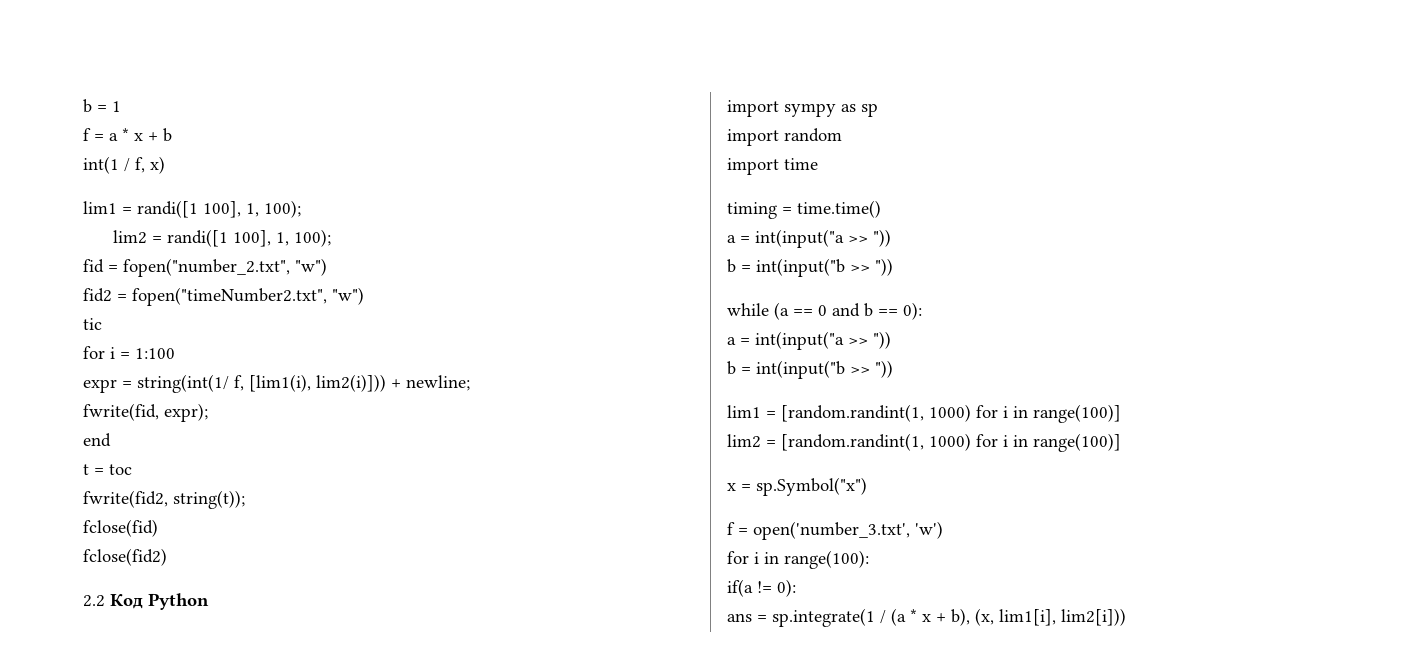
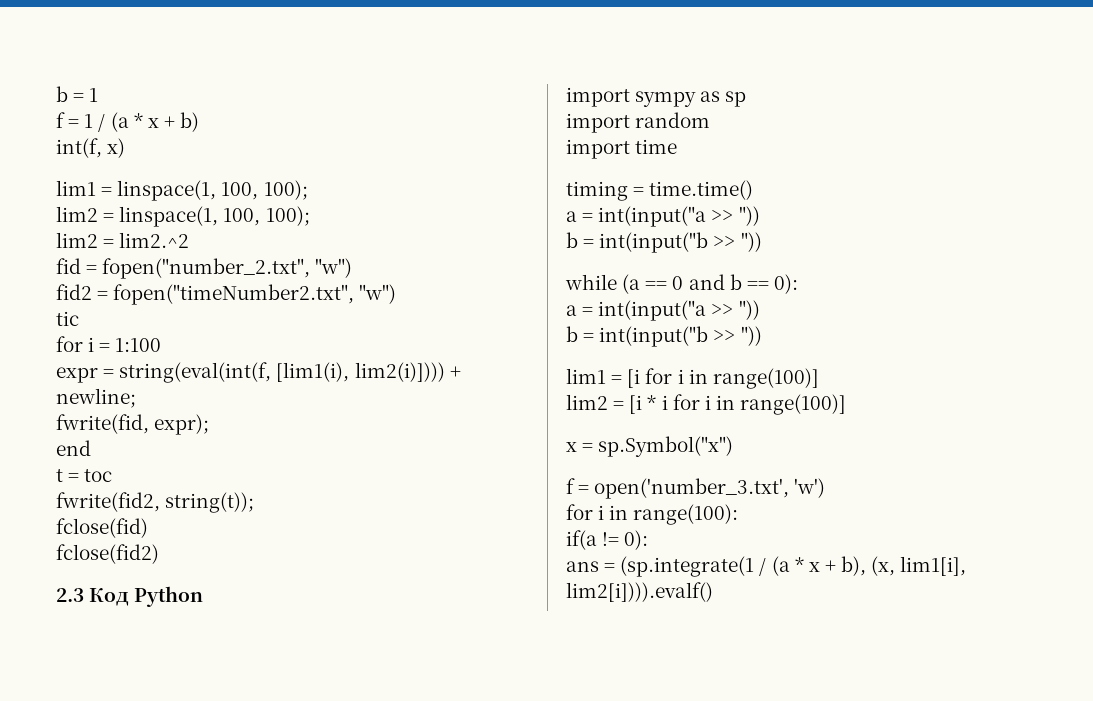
- f = a * x + b
- int(1 / f, x)
+ f = 1 / (a * x + b)
+ int(f, x)
- lim1 = randi([1 100], 1, 100);
- lim2 = randi([1 100], 1, 100);
+ lim1 = linspace(1, 100, 100);
+ lim2 = linspace(1, 100, 100);
+ lim2 = lim2.^2
- expr = string(int(1/ f, [lim1(i), lim2(i)])) + newline;
+ expr = string(eval(int(f, [lim1(i), lim2(i)]))) + newline;
- 2.2 Код Python
+ 2.3 Код Python
- lim1 = [random.randint(1, 1000) for i in range(100)]
+ lim1 = [i for i in range(100)]
- lim2 = [random.randint(1, 1000) for i in range(100)]
+ lim2 = [i * i for i in range(100)]
- ans = sp.integrate(1 / (a * x + b), (x, lim1[i], lim2[i]))
+ ans = (sp.integrate(1 / (a * x + b), (x, lim1[i], lim2[i]))).evalf()

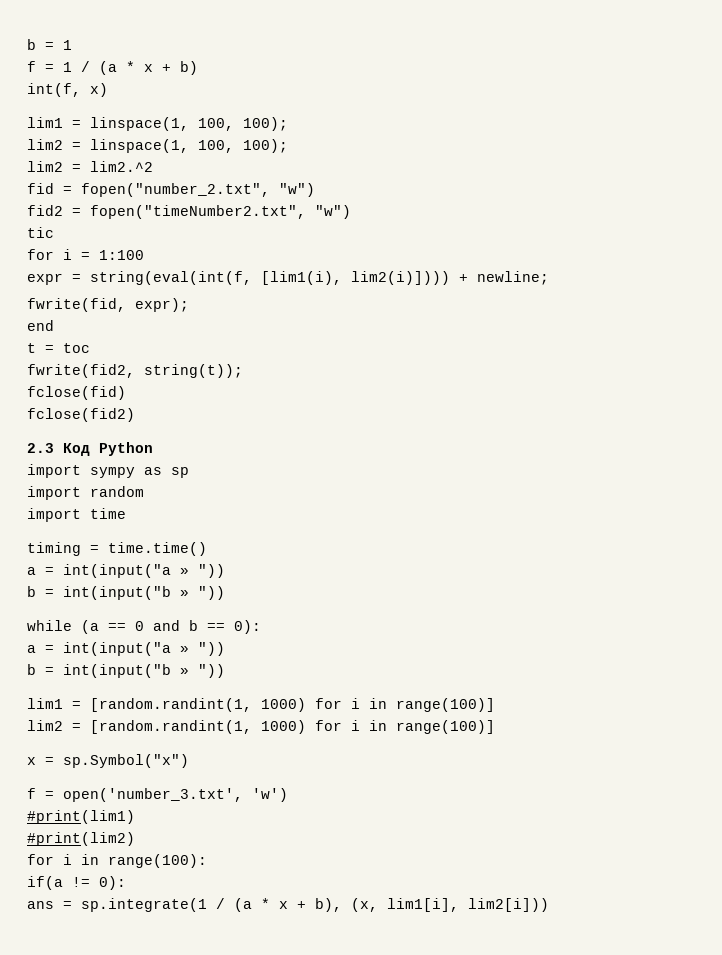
  timing = time.time()
- a = int(input("a >> "))
- b = int(input("b >> "))
+ a = int(input("a » "))
+ b = int(input("b » "))
  while (a == 0 and b == 0):
- a = int(input("a >> "))
- b = int(input("b >> "))
+ a = int(input("a » "))
+ b = int(input("b » "))
- lim1 = [i for i in range(100)]
+ lim1 = [random.randint(1, 1000) for i in range(100)]
- lim2 = [i * i for i in range(100)]
+ lim2 = [random.randint(1, 1000) for i in range(100)]
+ #print(lim1)
+ #print(lim2)
- ans = (sp.integrate(1 / (a * x + b), (x, lim1[i], lim2[i]))).evalf()
+ ans = sp.integrate(1 / (a * x + b), (x, lim1[i], lim2[i]))

